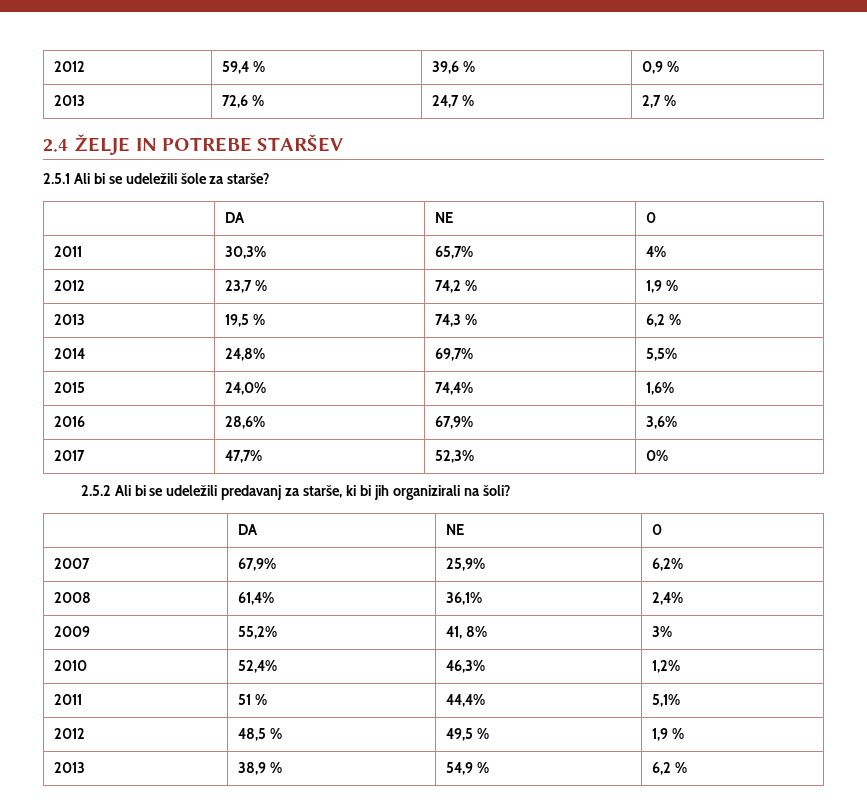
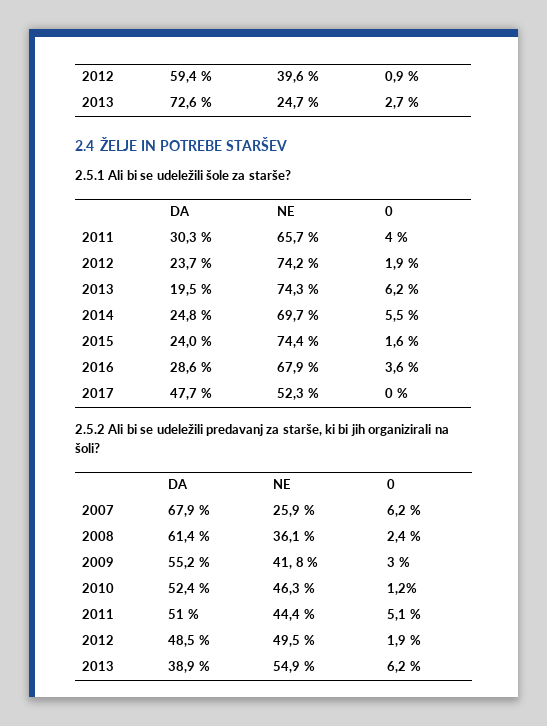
- 2011 | 30,3% | 65,7% | 4%
+ 2011 | 30,3 % | 65,7 % | 4 %
- 2014 | 24,8% | 69,7% | 5,5%
- 2015 | 24,0% | 74,4% | 1,6%
- 2016 | 28,6% | 67,9% | 3,6%
- 2017 | 47,7% | 52,3% | 0%
+ 2014 | 24,8 % | 69,7 % | 5,5 %
+ 2015 | 24,0 % | 74,4 % | 1,6 %
+ 2016 | 28,6 % | 67,9 % | 3,6 %
+ 2017 | 47,7 % | 52,3 % | 0 %
- 2007 | 67,9% | 25,9% | 6,2%
- 2008 | 61,4% | 36,1% | 2,4%
+ 2007 | 67,9 % | 25,9 % | 6,2 %
+ 2008 | 61,4 % | 36,1 % | 2,4 %
- 2009 | 55,2% | 41, 8% | 3%
- 2010 | 52,4% | 46,3% | 1,2%
+ 2009 | 55,2 % | 41, 8 % | 3 %
+ 2010 | 52,4 % | 46,3 % | 1,2%
- 2011 | 51 % | 44,4% | 5,1%
+ 2011 | 51 % | 44,4 % | 5,1 %

